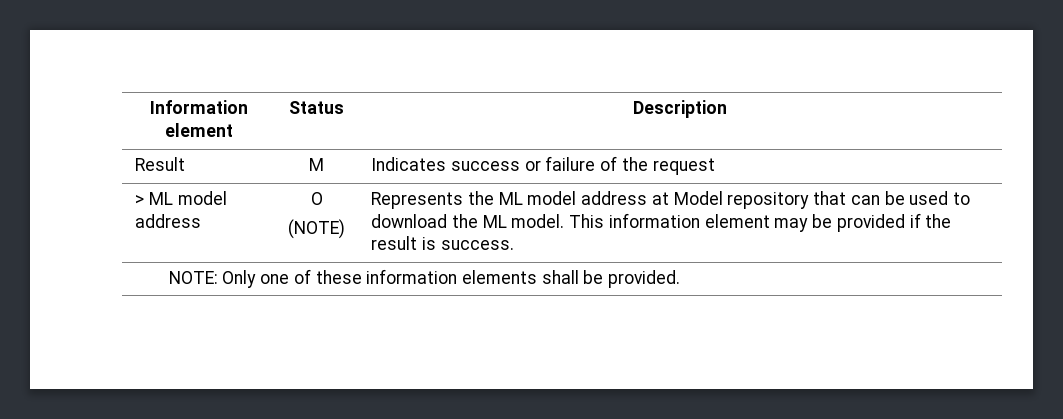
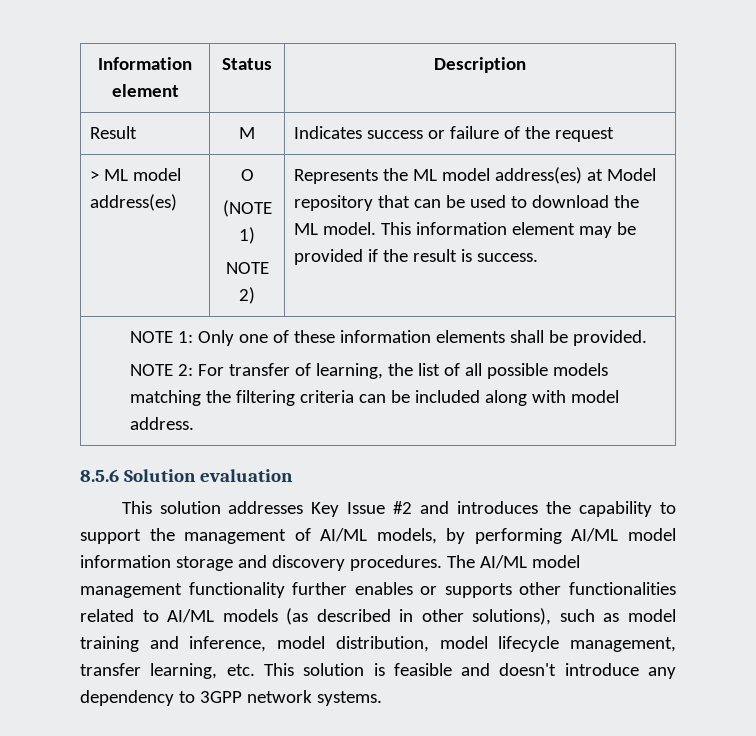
- > ML model address | O
- (NOTE) | Represents the ML model address at Model repository that can be used to download the ML model. This information element may be provided if the result is success.
+ > ML model address(es) | O
+ (NOTE 1)
+ NOTE 2) | Represents the ML model address(es) at Model repository that can be used to download the ML model. This information element may be provided if the result is success.
- NOTE: Only one of these information elements shall be provided.
+ NOTE 1: Only one of these information elements shall be provided.
+ NOTE 2: For transfer of learning, the list of all possible models matching the filtering criteria can be included along with model address.
+ 8.5.6 Solution evaluation
+ This solution addresses Key Issue #2 and introduces the capability to support the management of AI/ML models, by performing AI/ML model information storage and discovery procedures. The AI/ML model management functionality further enables or supports other functionalities related to AI/ML models (as described in other solutions), such as model training and inference, model distribution, model lifecycle management, transfer learning, etc. This solution is feasible and doesn't introduce any dependency to 3GPP network systems.

